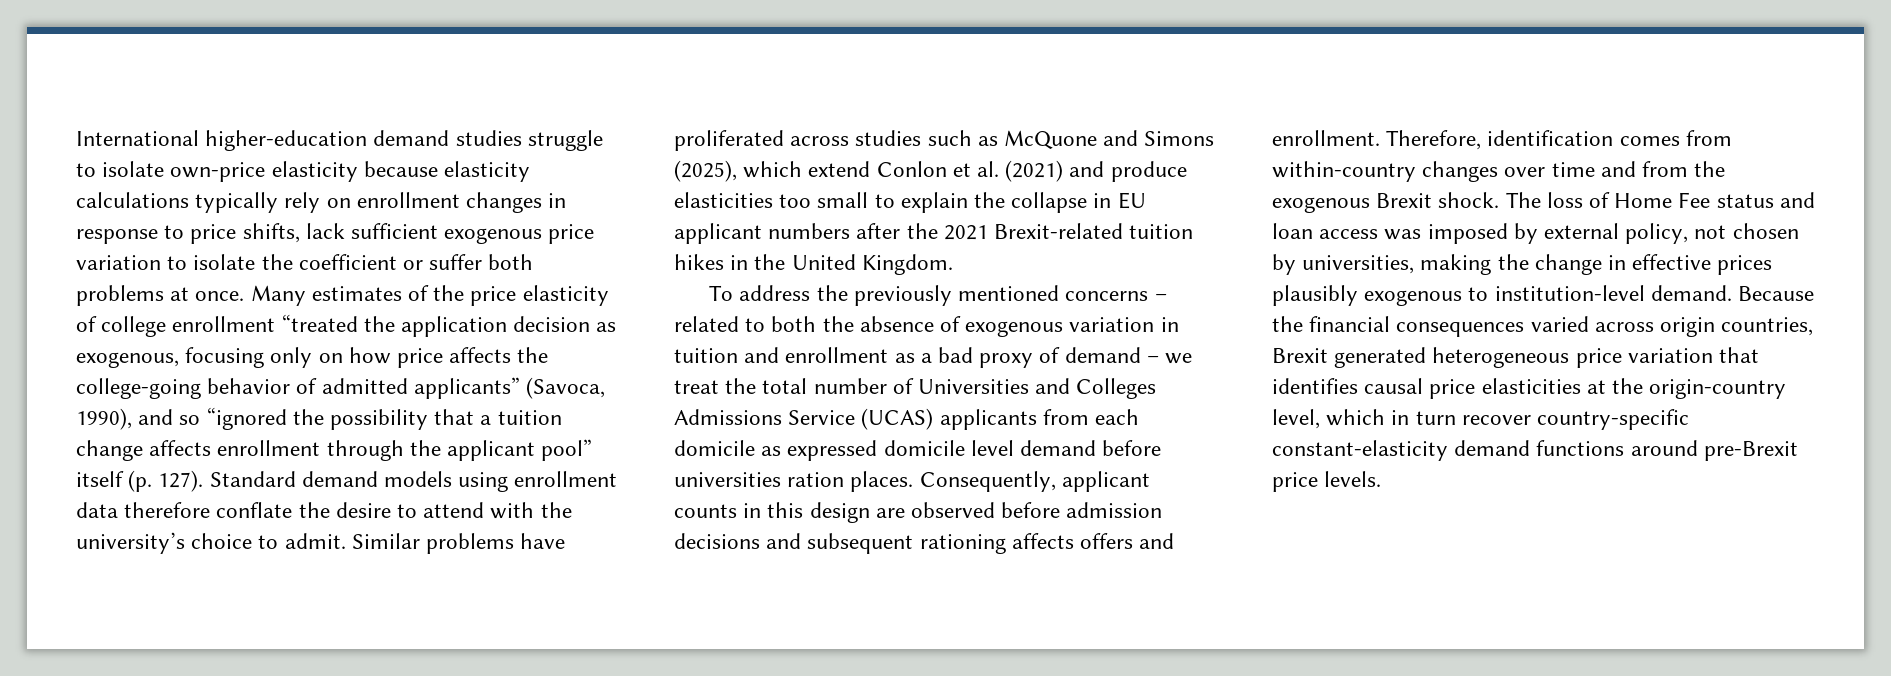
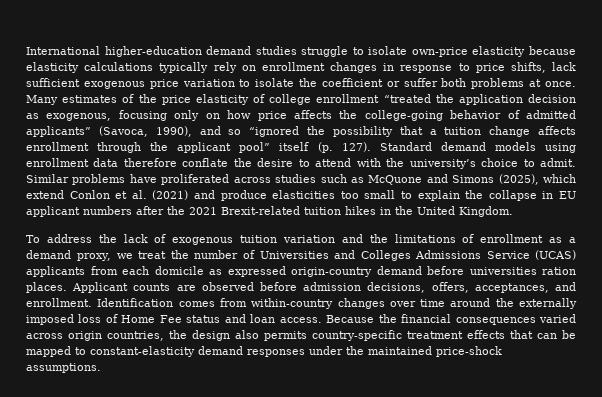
- To address the previously mentioned concerns – related to both the absence of exogenous variation in tuition and enrollment as a bad proxy of demand – we treat the total number of Universities and Colleges Admissions Service (UCAS) applicants from each domicile as expressed domicile level demand before universities ration places.
+ To address the lack of exogenous tuition variation and the limitations of enrollment as a demand proxy, we treat the number of Universities and Colleges Admissions Service (UCAS) applicants from each domicile as expressed origin-country demand before universities ration places.
- Consequently, applicant counts in this design are observed before admission decisions and subsequent rationing affects offers and enrollment. Therefore, identification comes from within-country changes over time and from the exogenous Brexit shock. The loss of Home Fee status and loan access was imposed by external policy, not chosen by universities, making the change in effective prices plausibly exogenous to institution-level demand.
+ Applicant counts are observed before admission decisions, offers, acceptances, and enrollment. Identification comes from within-country changes over time around the externally imposed loss of Home Fee status and loan access.
- Because the financial consequences varied across origin countries, Brexit generated heterogeneous price variation that identifies causal price elasticities at the origin-country level, which in turn recover country-specific constant-elasticity demand functions around pre-Brexit price levels.
+ Because the financial consequences varied across origin countries, the design also permits country-specific treatment effects that can be mapped to constant-elasticity demand responses under the maintained price-shock assumptions.

